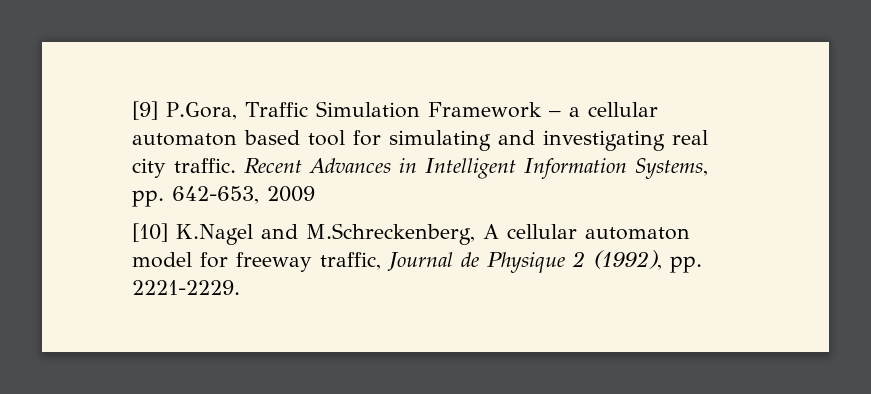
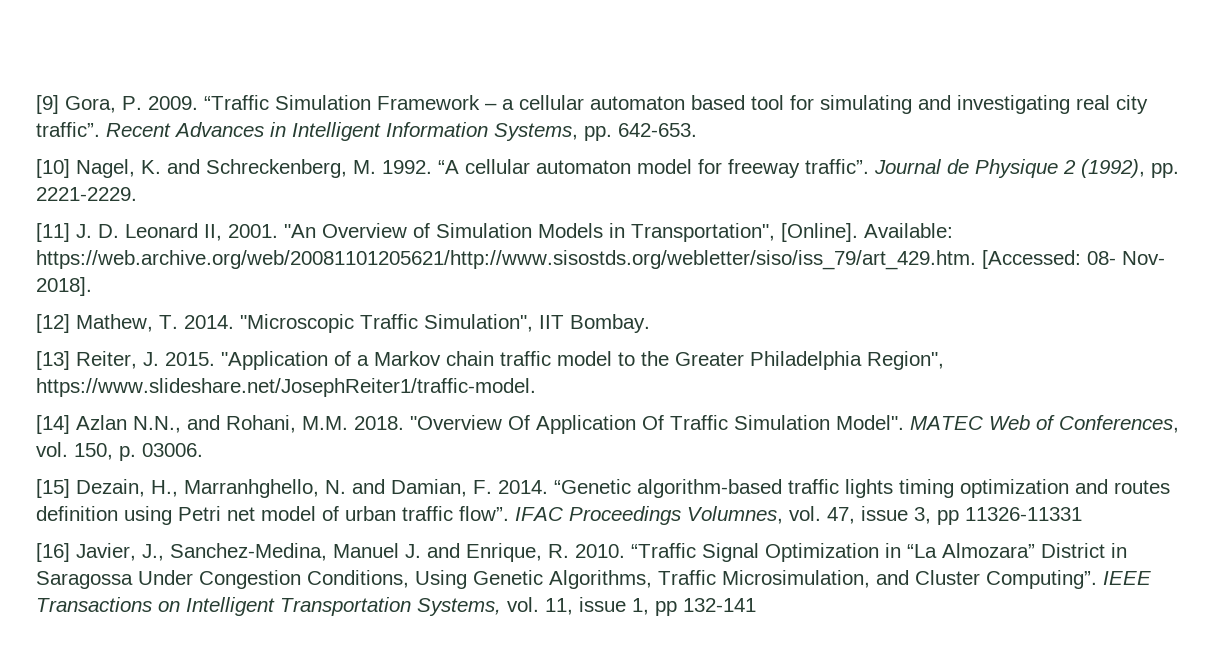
- [9] P.Gora, Traffic Simulation Framework – a cellular automaton based tool for simulating and investigating real city traffic.
+ [9] Gora, P. 2009. “Traffic Simulation Framework – a cellular automaton based tool for simulating and investigating real city traffic”.
- Recent Advances in Intelligent Information Systems, pp. 642-653, 2009
+ Recent Advances in Intelligent Information Systems, pp. 642-653.
- [10] K.Nagel and M.Schreckenberg, A cellular automaton model for freeway traffic, Journal de Physique 2 (1992), pp. 2221-2229.
+ [10] Nagel, K. and Schreckenberg, M. 1992. “A cellular automaton model for freeway traffic”. Journal de Physique 2 (1992), pp. 2221-2229.
+ [11] J. D. Leonard II, 2001. "An Overview of Simulation Models in Transportation", [Online]. Available: https://web.archive.org/web/20081101205621/http://www.sisostds.org/webletter/siso/iss_79/art_429.htm. [Accessed: 08- Nov- 2018].
+ [12] Mathew, T. 2014. "Microscopic Traffic Simulation", IIT Bombay.
+ [13] Reiter, J. 2015. "Application of a Markov chain traffic model to the Greater Philadelphia Region", https://www.slideshare.net/JosephReiter1/traffic-model.
+ [14] Azlan N.N., and Rohani, M.M. 2018. "Overview Of Application Of Traffic Simulation Model". MATEC Web of Conferences, vol. 150, p. 03006.
+ [15] Dezain, H., Marranhghello, N. and Damian, F. 2014. “Genetic algorithm-based traffic lights timing optimization and routes definition using Petri net model of urban traffic flow”. IFAC Proceedings Volumnes, vol. 47, issue 3, pp 11326-11331
+ [16] Javier, J., Sanchez-Medina, Manuel J. and Enrique, R. 2010. “Traffic Signal Optimization in “La Almozara” District in Saragossa Under Congestion Conditions, Using Genetic Algorithms, Traffic Microsimulation, and Cluster Computing”. IEEE Transactions on Intelligent Transportation Systems, vol. 11, issue 1, pp 132-141

